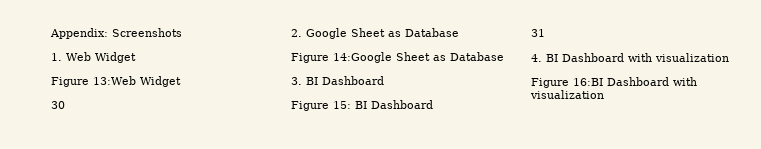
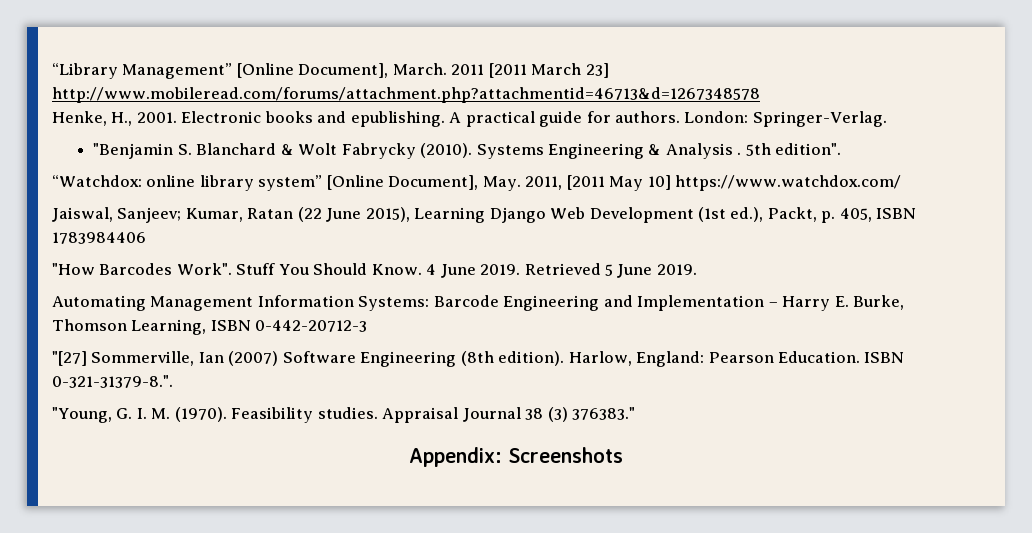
+ “Library Management” [Online Document], March. 2011 [2011 March 23] http://www.mobileread.com/forums/attachment.php?attachmentid=46713&d=1267348578
+ Henke, H., 2001. Electronic books and epublishing. A practical guide for authors. London: Springer-Verlag.
+ "Benjamin S. Blanchard & Wolt Fabrycky (2010). Systems Engineering & Analysis . 5th edition".
+ “Watchdox: online library system” [Online Document], May. 2011, [2011 May 10] https://www.watchdox.com/
+ Jaiswal, Sanjeev; Kumar, Ratan (22 June 2015), Learning Django Web Development (1st ed.), Packt, p. 405, ISBN 1783984406
+ "How Barcodes Work". Stuff You Should Know. 4 June 2019. Retrieved 5 June 2019.
+ Automating Management Information Systems: Barcode Engineering and Implementation – Harry E. Burke, Thomson Learning, ISBN 0-442-20712-3
+ "[27] Sommerville, Ian (2007) Software Engineering (8th edition). Harlow, England: Pearson Education. ISBN 0-321-31379-8.".
+ "Young, G. I. M. (1970). Feasibility studies. Appraisal Journal 38 (3) 376383."
  Appendix: Screenshots
- 1. Web Widget
- Figure 13:Web Widget
- 30
- 2. Google Sheet as Database
- Figure 14:Google Sheet as Database
- 3. BI Dashboard
- Figure 15: BI Dashboard
- 31
- 4. BI Dashboard with visualization
- Figure 16:BI Dashboard with visualization

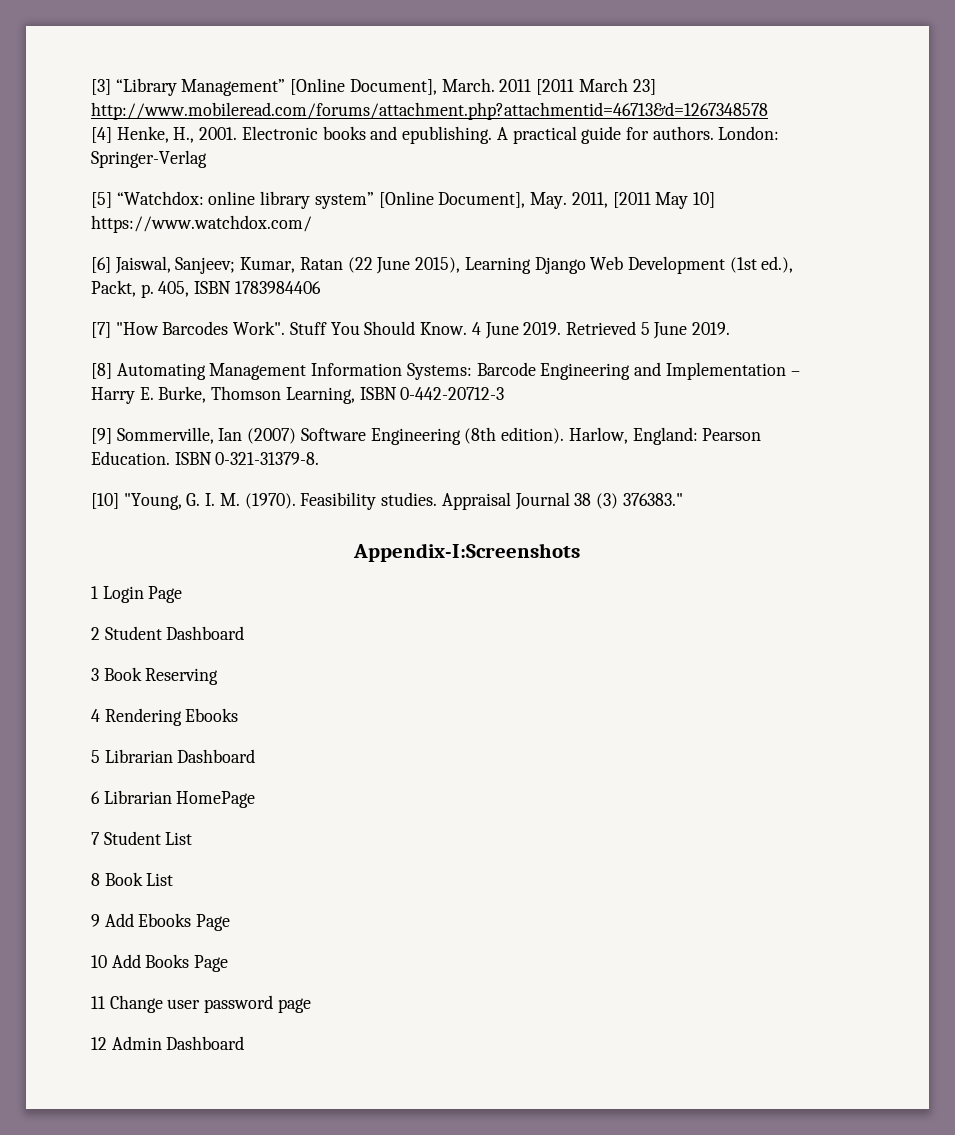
- “Library Management” [Online Document], March.
+ [3] “Library Management” [Online Document], March.
- Henke, H., 2001.
+ [4] Henke, H., 2001.
- London: Springer-Verlag.
- "Benjamin S. Blanchard & Wolt Fabrycky (2010). Systems Engineering & Analysis . 5th edition".
- “Watchdox: online library system” [Online Document], May. 2011, [2011 May 10] https://www.watchdox.com/
+ London: Springer-Verlag
+ [5] “Watchdox: online library system” [Online Document], May. 2011, [2011 May 10] https://www.watchdox.com/
- Jaiswal, Sanjeev; Kumar, Ratan (22 June 2015), Learning Django Web Development (1st ed.), Packt, p. 405, ISBN 1783984406
+ [6] Jaiswal, Sanjeev; Kumar, Ratan (22 June 2015), Learning Django Web Development (1st ed.), Packt, p. 405, ISBN 1783984406
- "How Barcodes Work".
+ [7] "How Barcodes Work".
- Automating Management Information Systems: Barcode Engineering and Implementation – Harry E. Burke, Thomson Learning, ISBN 0-442-20712-3
+ [8] Automating Management Information Systems: Barcode Engineering and Implementation – Harry E. Burke, Thomson Learning, ISBN 0-442-20712-3
- "[27] Sommerville, Ian (2007) Software Engineering (8th edition).
+ [9] Sommerville, Ian (2007) Software Engineering (8th edition).
- ISBN 0-321-31379-8.".
- "Young, G. I. M. (1970).
+ ISBN 0-321-31379-8.
+ [10] "Young, G. I. M. (1970).
- Appendix: Screenshots
+ Appendix-I:Screenshots
+ 1 Login Page
+ 2 Student Dashboard
+ 3 Book Reserving
+ 4 Rendering Ebooks
+ 5 Librarian Dashboard
+ 6 Librarian HomePage
+ 7 Student List
+ 8 Book List
+ 9 Add Ebooks Page
+ 10 Add Books Page
+ 11 Change user password page
+ 12 Admin Dashboard

